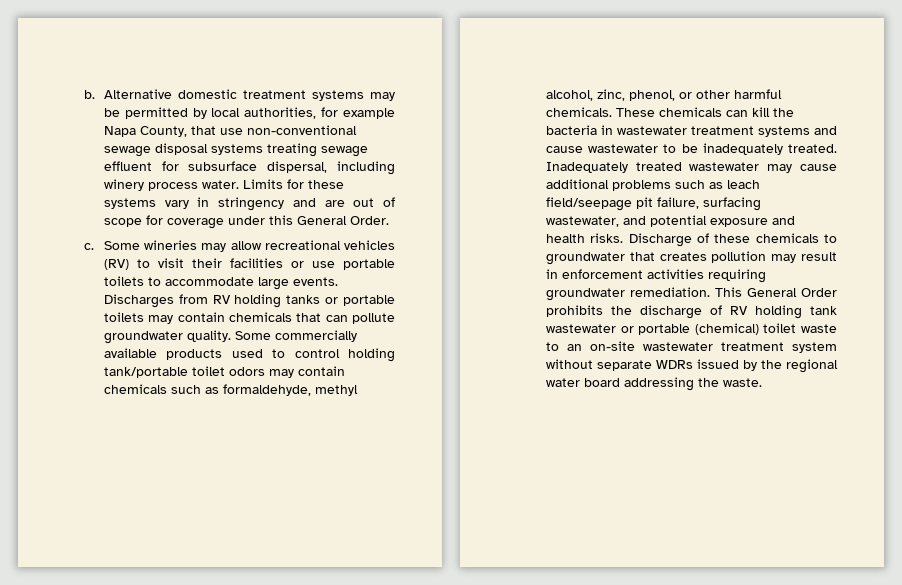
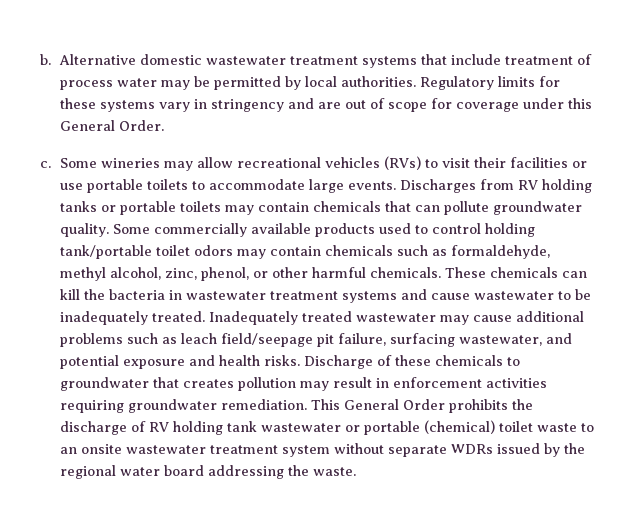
- Alternative domestic treatment systems may be permitted by local authorities, for example Napa County, that use non-conventional sewage disposal systems treating sewage effluent for subsurface dispersal, including winery process water. Limits for these systems vary in stringency and are out of scope for coverage under this General Order.
+ Alternative domestic wastewater treatment systems that include treatment of process water may be permitted by local authorities. Regulatory limits for these systems vary in stringency and are out of scope for coverage under this General Order.
- Some wineries may allow recreational vehicles (RV) to visit their facilities or use portable toilets to accommodate large events.
+ Some wineries may allow recreational vehicles (RVs) to visit their facilities or use portable toilets to accommodate large events.
- This General Order prohibits the discharge of RV holding tank wastewater or portable (chemical) toilet waste to an on-site wastewater treatment system without separate WDRs issued by the regional water board addressing the waste.
+ This General Order prohibits the discharge of RV holding tank wastewater or portable (chemical) toilet waste to an onsite wastewater treatment system without separate WDRs issued by the regional water board addressing the waste.

